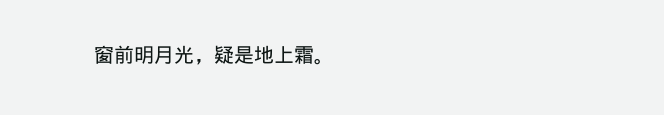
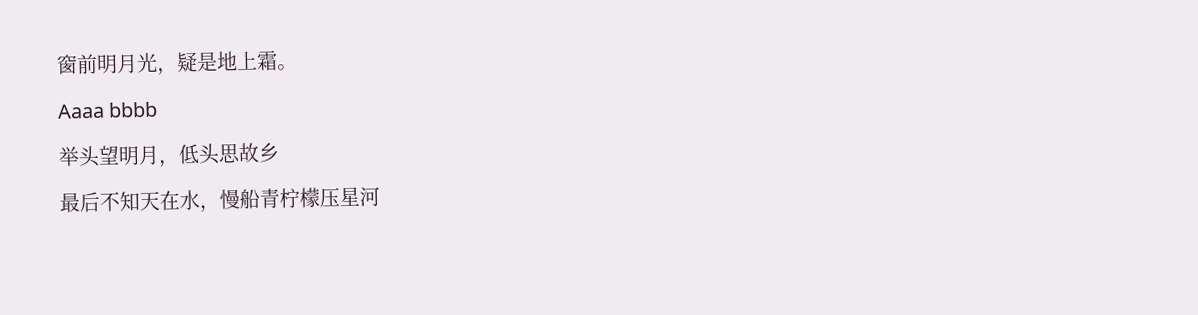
+ Aaaa bbbb
+ 举头望明月，低头思故乡
+ 最后不知天在水，慢船青柠檬压星河

